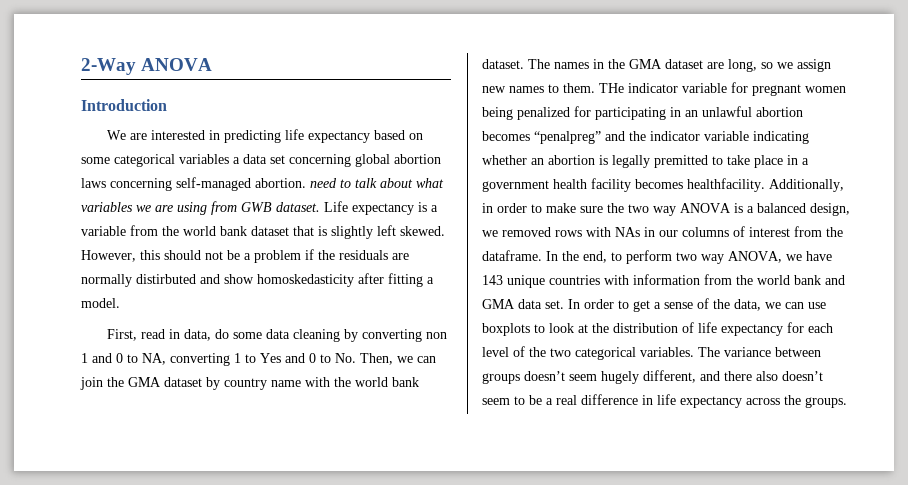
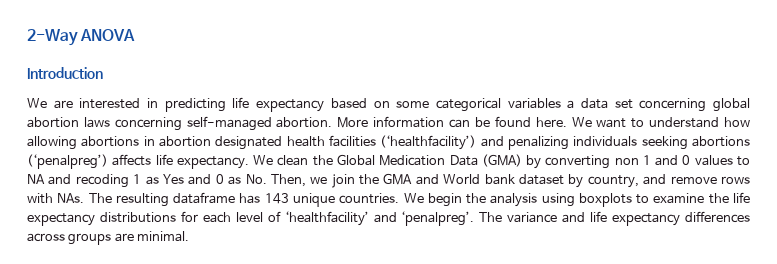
- We are interested in predicting life expectancy based on some categorical variables a data set concerning global abortion laws concerning self-managed abortion. need to talk about what variables we are using from GWB dataset. Life expectancy is a variable from the world bank dataset that is slightly left skewed. However, this should not be a problem if the residuals are normally distirbuted and show homoskedasticity after fitting a model.
- First, read in data, do some data cleaning by converting non 1 and 0 to NA, converting 1 to Yes and 0 to No. Then, we can join the GMA dataset by country name with the world bank dataset. The names in the GMA dataset are long, so we assign new names to them. THe indicator variable for pregnant women being penalized for participating in an unlawful abortion becomes “penalpreg” and the indicator variable indicating whether an abortion is legally premitted to take place in a government health facility becomes healthfacility. Additionally, in order to make sure the two way ANOVA is a balanced design, we removed rows with NAs in our columns of interest from the dataframe. In the end, to perform two way ANOVA, we have 143 unique countries with information from the world bank and GMA data set. In order to get a sense of the data, we can use boxplots to look at the distribution of life expectancy for each level of the two categorical variables. The variance between groups doesn’t seem hugely different, and there also doesn’t seem to be a real difference in life expectancy across the groups.
+ We are interested in predicting life expectancy based on some categorical variables a data set concerning global abortion laws concerning self-managed abortion. More information can be found here. We want to understand how allowing abortions in abortion designated health facilities (‘healthfacility’) and penalizing individuals seeking abortions (‘penalpreg’) affects life expectancy. We clean the Global Medication Data (GMA) by converting non 1 and 0 values to NA and recoding 1 as Yes and 0 as No. Then, we join the GMA and World bank dataset by country, and remove rows with NAs. The resulting dataframe has 143 unique countries. We begin the analysis using boxplots to examine the life expectancy distributions for each level of ‘healthfacility’ and ‘penalpreg’. The variance and life expectancy differences across groups are minimal.

